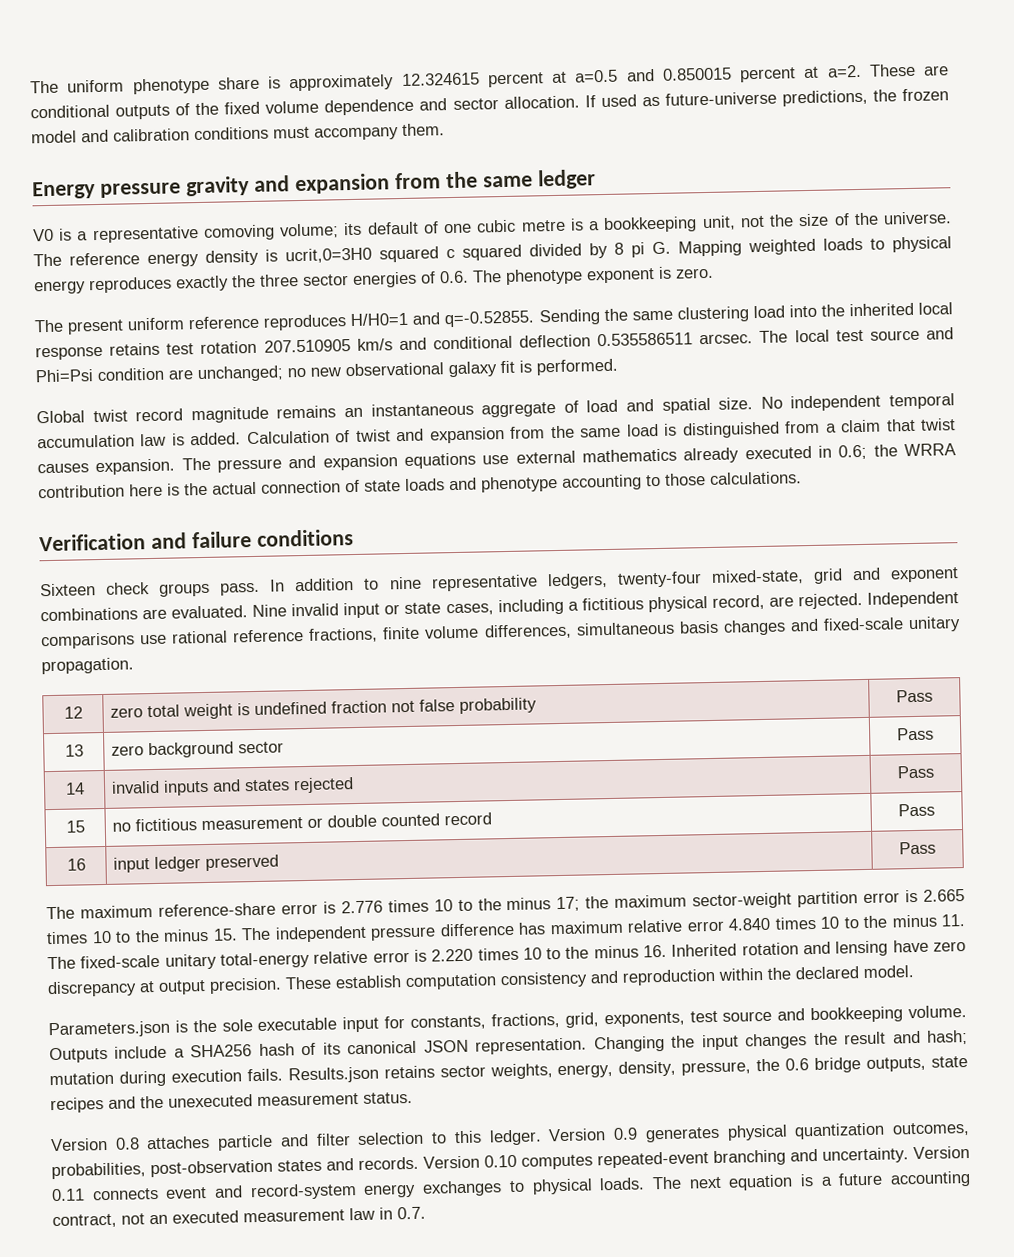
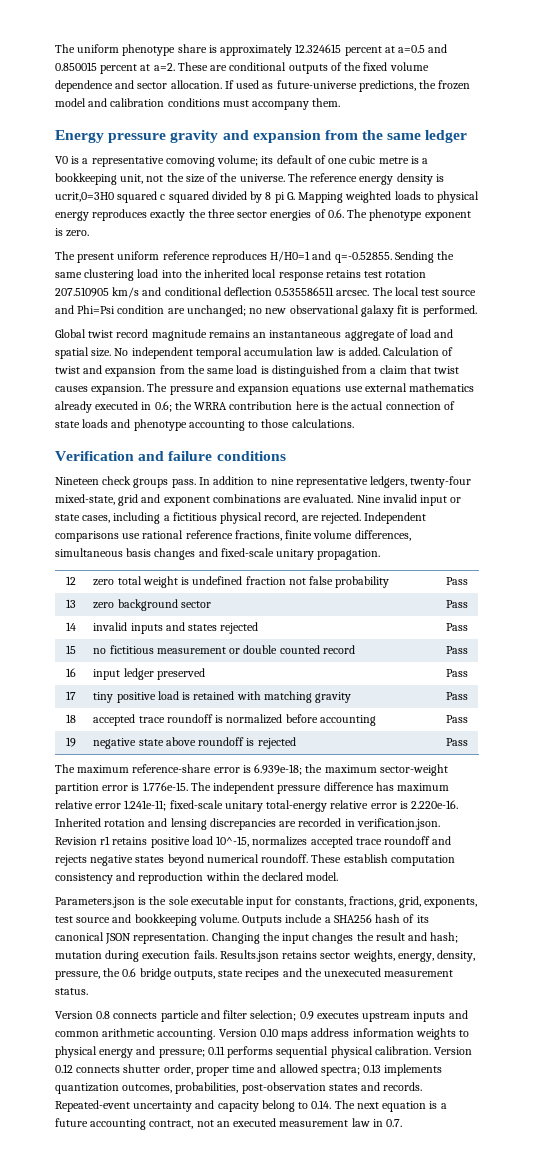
- Sixteen check groups pass.
+ Nineteen check groups pass.
+ 17 | tiny positive load is retained with matching gravity | Pass
+ 18 | accepted trace roundoff is normalized before accounting | Pass
+ 19 | negative state above roundoff is rejected | Pass
- The maximum reference-share error is 2.776 times 10 to the minus 17; the maximum sector-weight partition error is 2.665 times 10 to the minus 15. The independent pressure difference has maximum relative error 4.840 times 10 to the minus 11. The fixed-scale unitary total-energy relative error is 2.220 times 10 to the minus 16. Inherited rotation and lensing have zero discrepancy at output precision.
+ The maximum reference-share error is 6.939e-18; the maximum sector-weight partition error is 1.776e-15. The independent pressure difference has maximum relative error 1.241e-11; fixed-scale unitary total-energy relative error is 2.220e-16. Inherited rotation and lensing discrepancies are recorded in verification.json. Revision r1 retains positive load 10^-15, normalizes accepted trace roundoff and rejects negative states beyond numerical roundoff.
- Version 0.8 attaches particle and filter selection to this ledger. Version 0.9 generates physical quantization outcomes, probabilities, post-observation states and records.
+ Version 0.8 connects particle and filter selection; 0.9 executes upstream inputs and common arithmetic accounting. Version 0.10 maps address information weights to physical energy and pressure; 0.11 performs sequential physical calibration. Version 0.12 connects shutter order, proper time and allowed spectra; 0.13 implements quantization outcomes, probabilities, post-observation states and records.
- Version 0.10 computes repeated-event branching and uncertainty. Version 0.11 connects event and record-system energy exchanges to physical loads. The next equation is a future accounting contract, not an executed measurement law in 0.7.
+ Repeated-event uncertainty and capacity belong to 0.14. The next equation is a future accounting contract, not an executed measurement law in 0.7.

